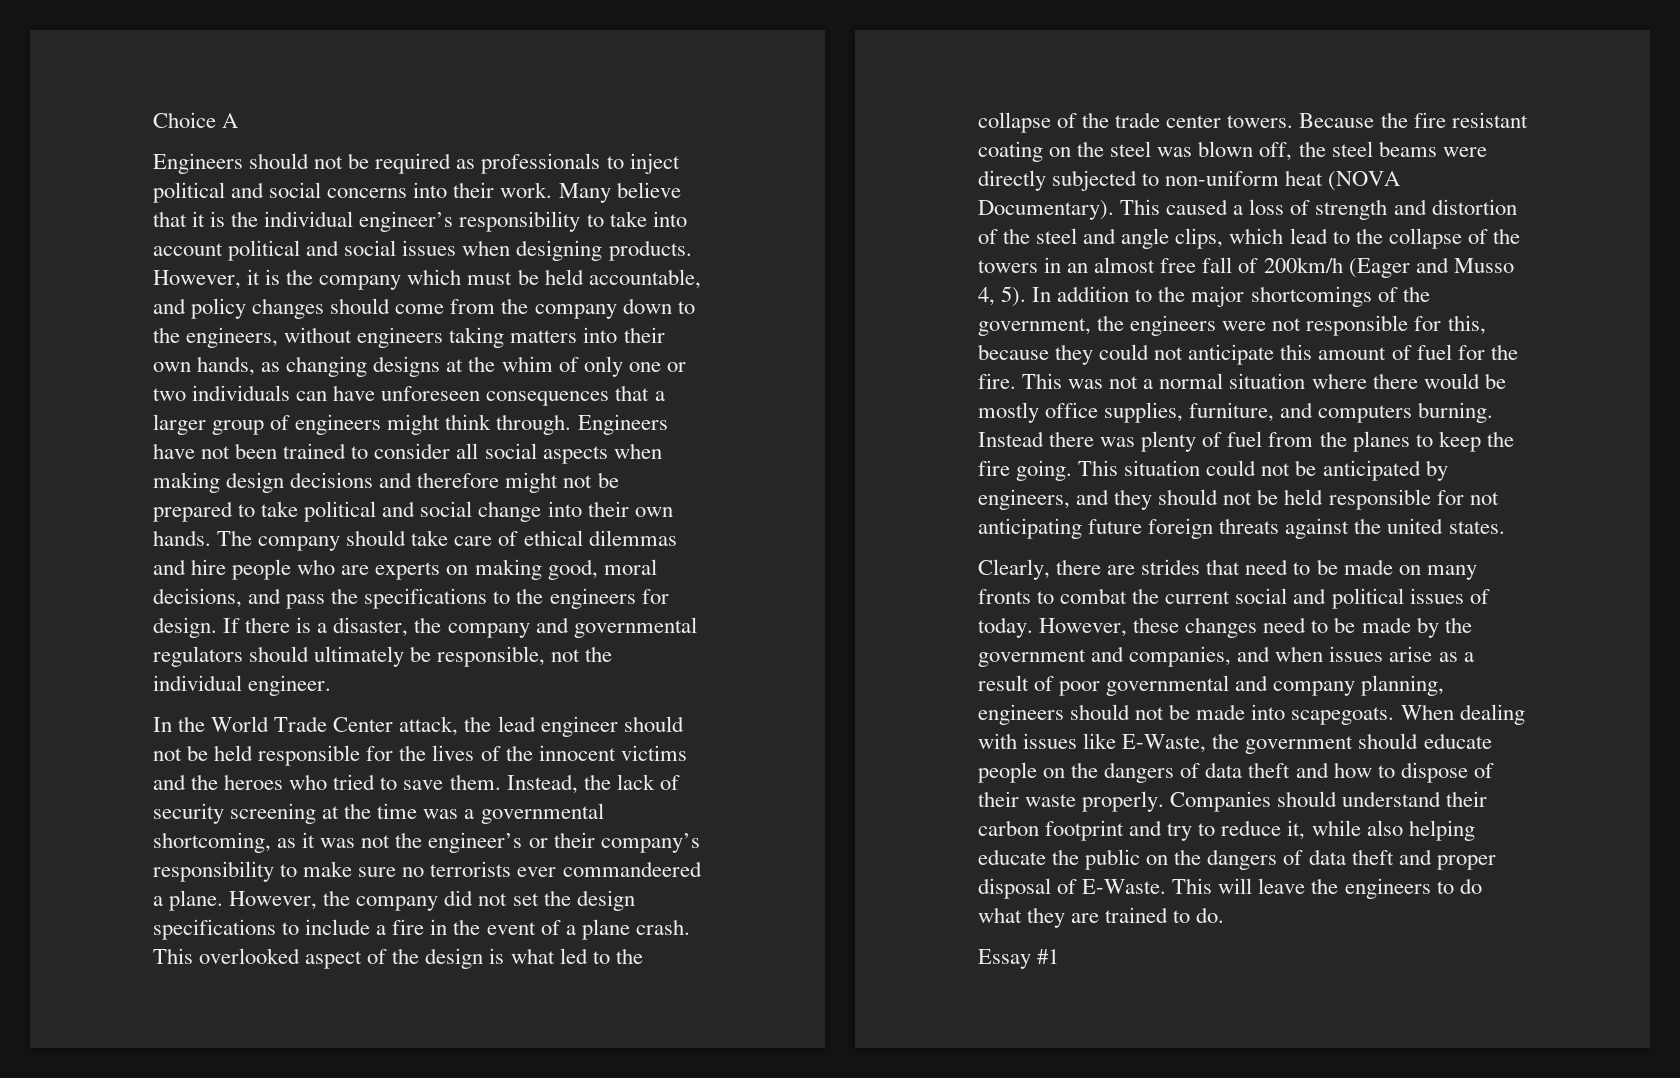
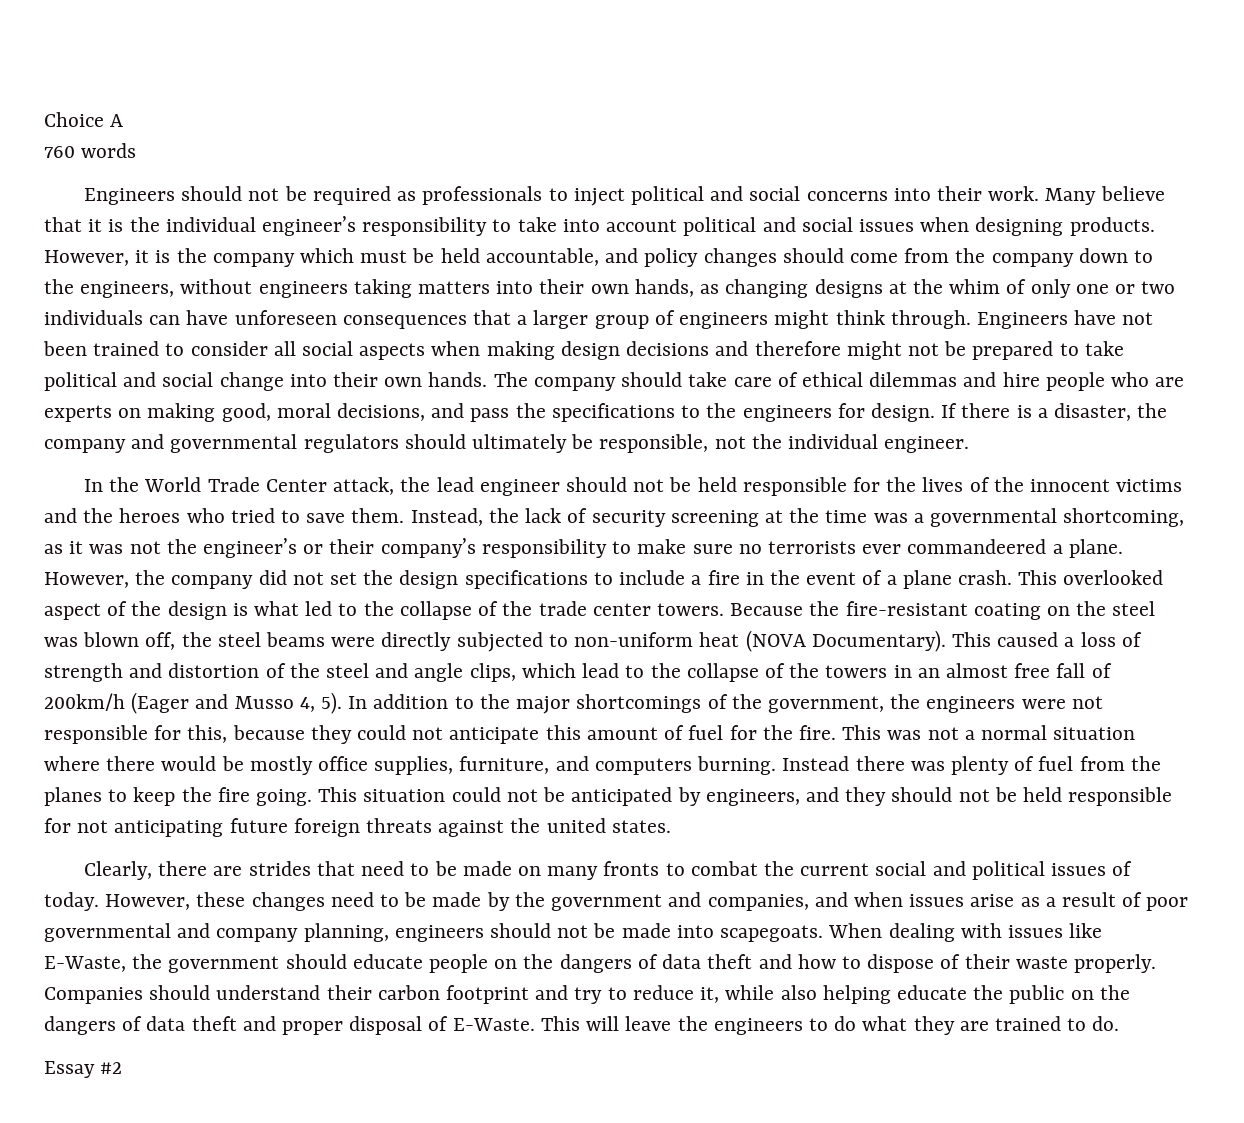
+ 760 words
- Because the fire resistant coating on the steel was blown off, the steel beams were directly subjected to non-uniform heat (NOVA Documentary).
+ Because the fire-resistant coating on the steel was blown off, the steel beams were directly subjected to non-uniform heat (NOVA Documentary).
- Essay #1
+ Essay #2

